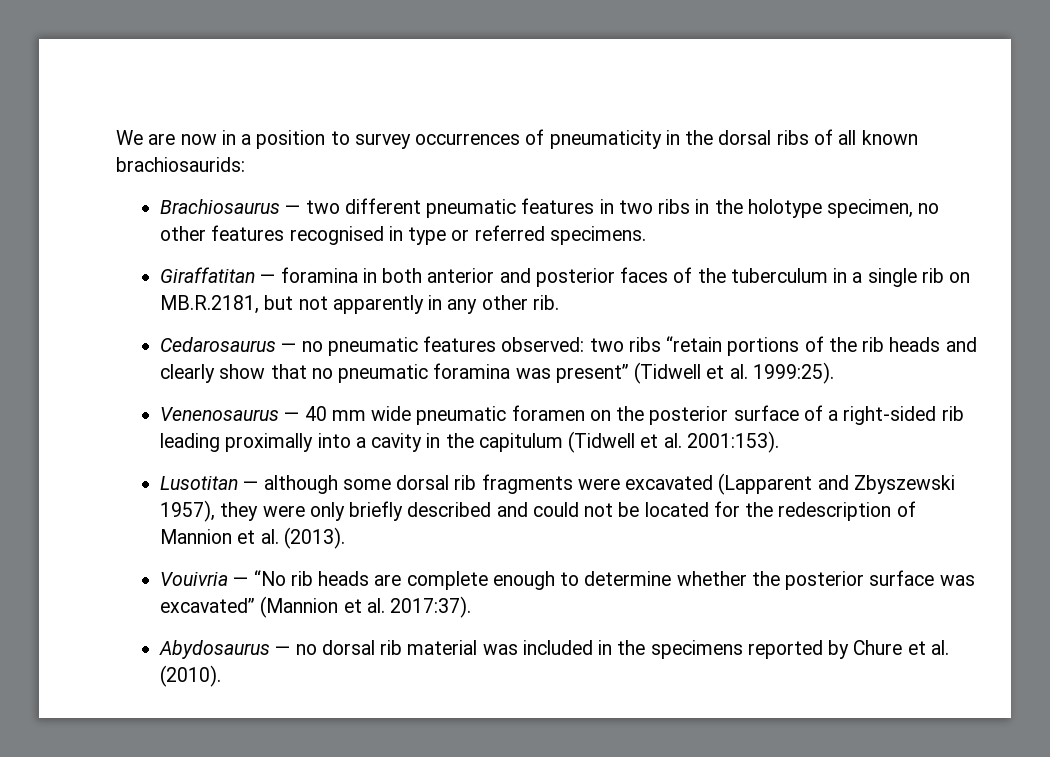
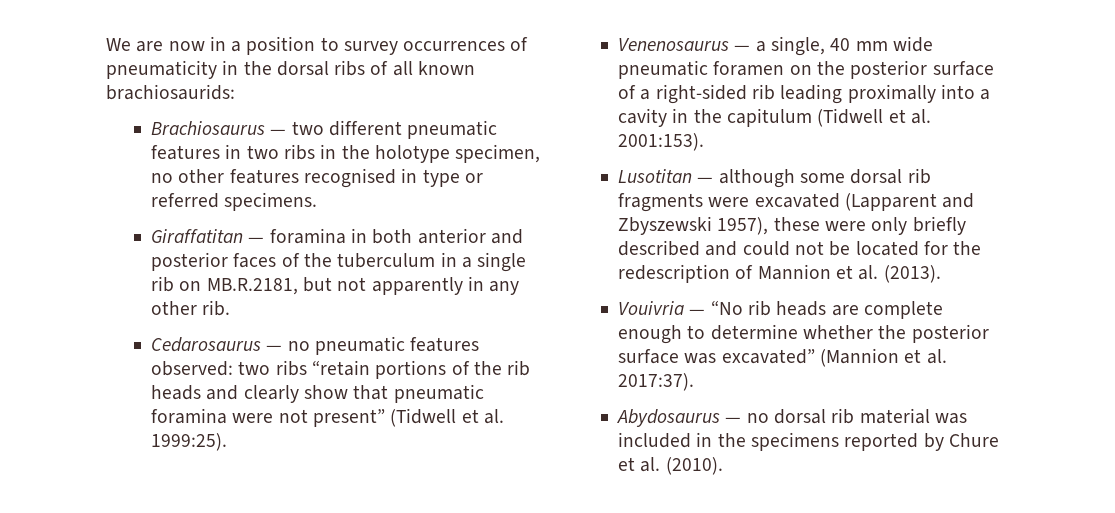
- Cedarosaurus — no pneumatic features observed: two ribs “retain portions of the rib heads and clearly show that no pneumatic foramina was present” (Tidwell et al. 1999:25).
+ Cedarosaurus — no pneumatic features observed: two ribs “retain portions of the rib heads and clearly show that pneumatic foramina were not present” (Tidwell et al. 1999:25).
- Venenosaurus — 40 mm wide pneumatic foramen on the posterior surface of a right-sided rib leading proximally into a cavity in the capitulum (Tidwell et al. 2001:153).
+ Venenosaurus — a single, 40 mm wide pneumatic foramen on the posterior surface of a right-sided rib leading proximally into a cavity in the capitulum (Tidwell et al. 2001:153).
- Lusotitan — although some dorsal rib fragments were excavated (Lapparent and Zbyszewski 1957), they were only briefly described and could not be located for the redescription of Mannion et al. (2013).
+ Lusotitan — although some dorsal rib fragments were excavated (Lapparent and Zbyszewski 1957), these were only briefly described and could not be located for the redescription of Mannion et al. (2013).

